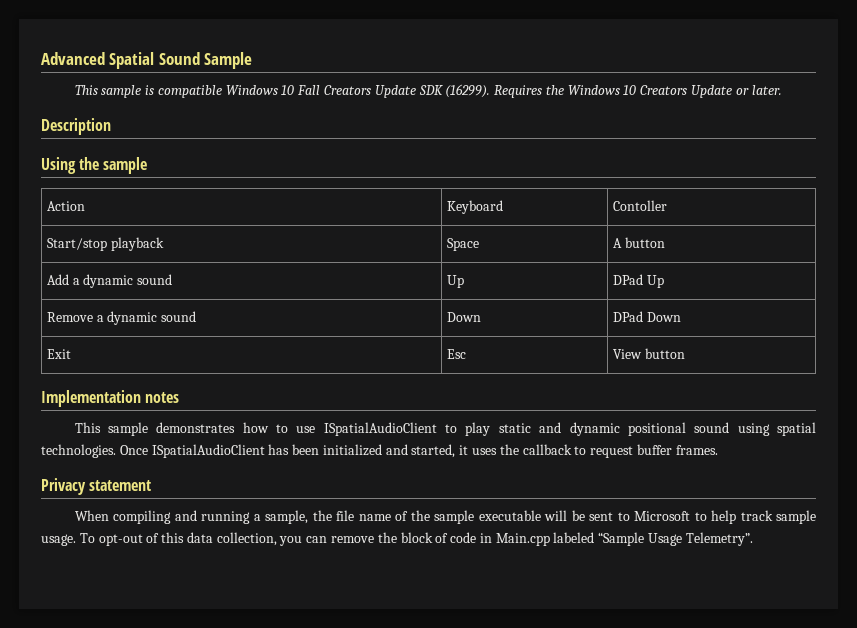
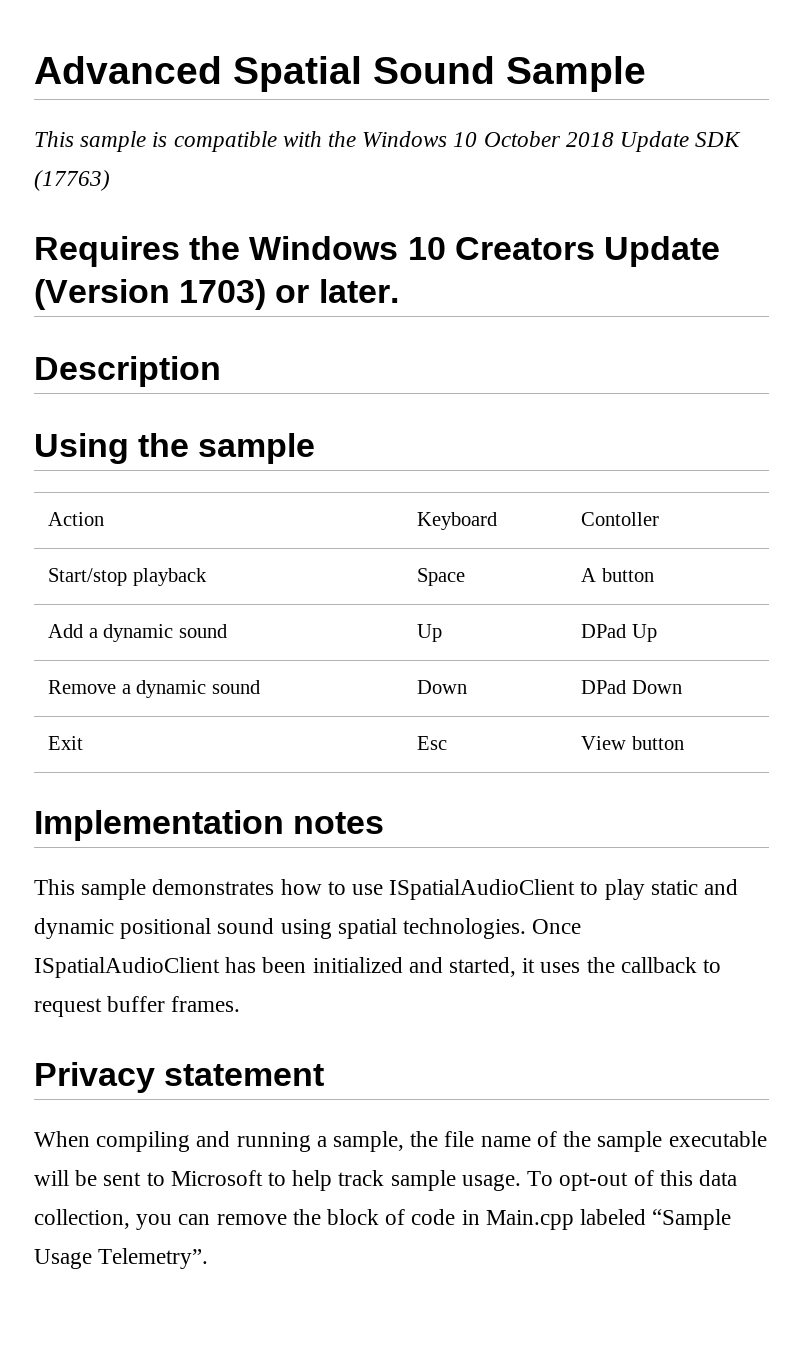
- This sample is compatible Windows 10 Fall Creators Update SDK (16299). Requires the Windows 10 Creators Update or later.
+ This sample is compatible with the Windows 10 October 2018 Update SDK (17763)
+ Requires the Windows 10 Creators Update (Version 1703) or later.

